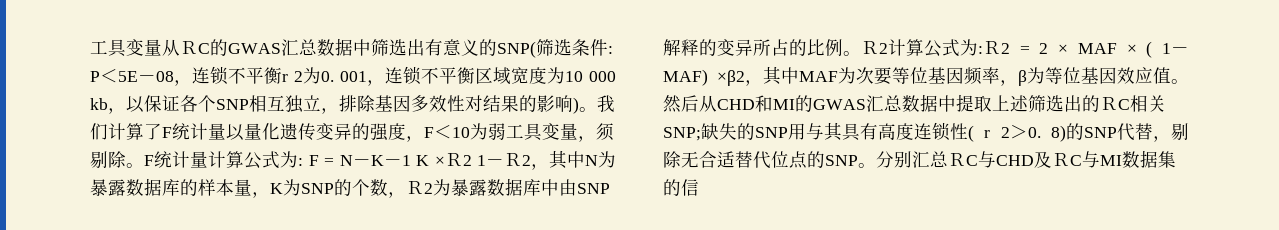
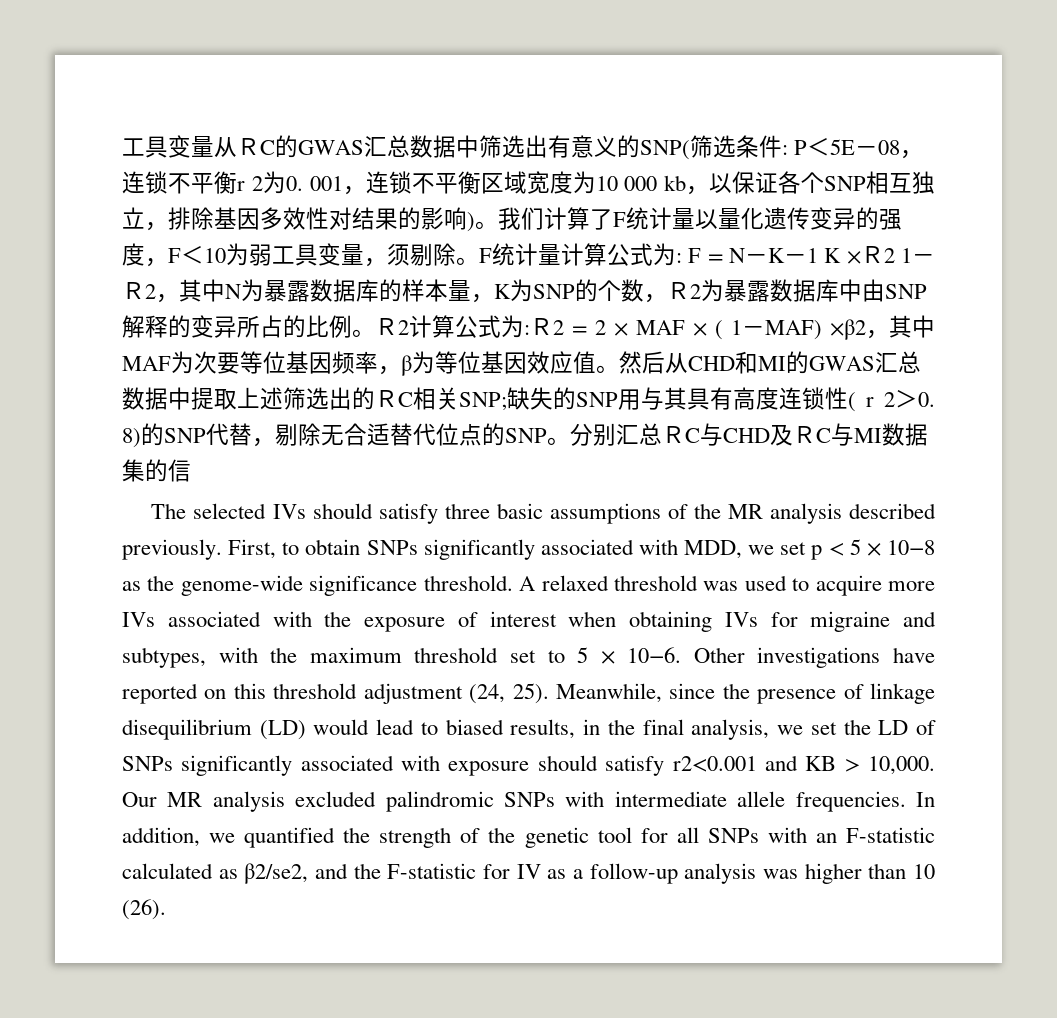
+ The selected IVs should satisfy three basic assumptions of the MR analysis described previously. First, to obtain SNPs significantly associated with MDD, we set p < 5 × 10−8 as the genome-wide significance threshold. A relaxed threshold was used to acquire more IVs associated with the exposure of interest when obtaining IVs for migraine and subtypes, with the maximum threshold set to 5 × 10−6. Other investigations have reported on this threshold adjustment (24, 25). Meanwhile, since the presence of linkage disequilibrium (LD) would lead to biased results, in the final analysis, we set the LD of SNPs significantly associated with exposure should satisfy r2<0.001 and KB > 10,000. Our MR analysis excluded palindromic SNPs with intermediate allele frequencies. In addition, we quantified the strength of the genetic tool for all SNPs with an F-statistic calculated as β2/se2, and the F-statistic for IV as a follow-up analysis was higher than 10 (26).

